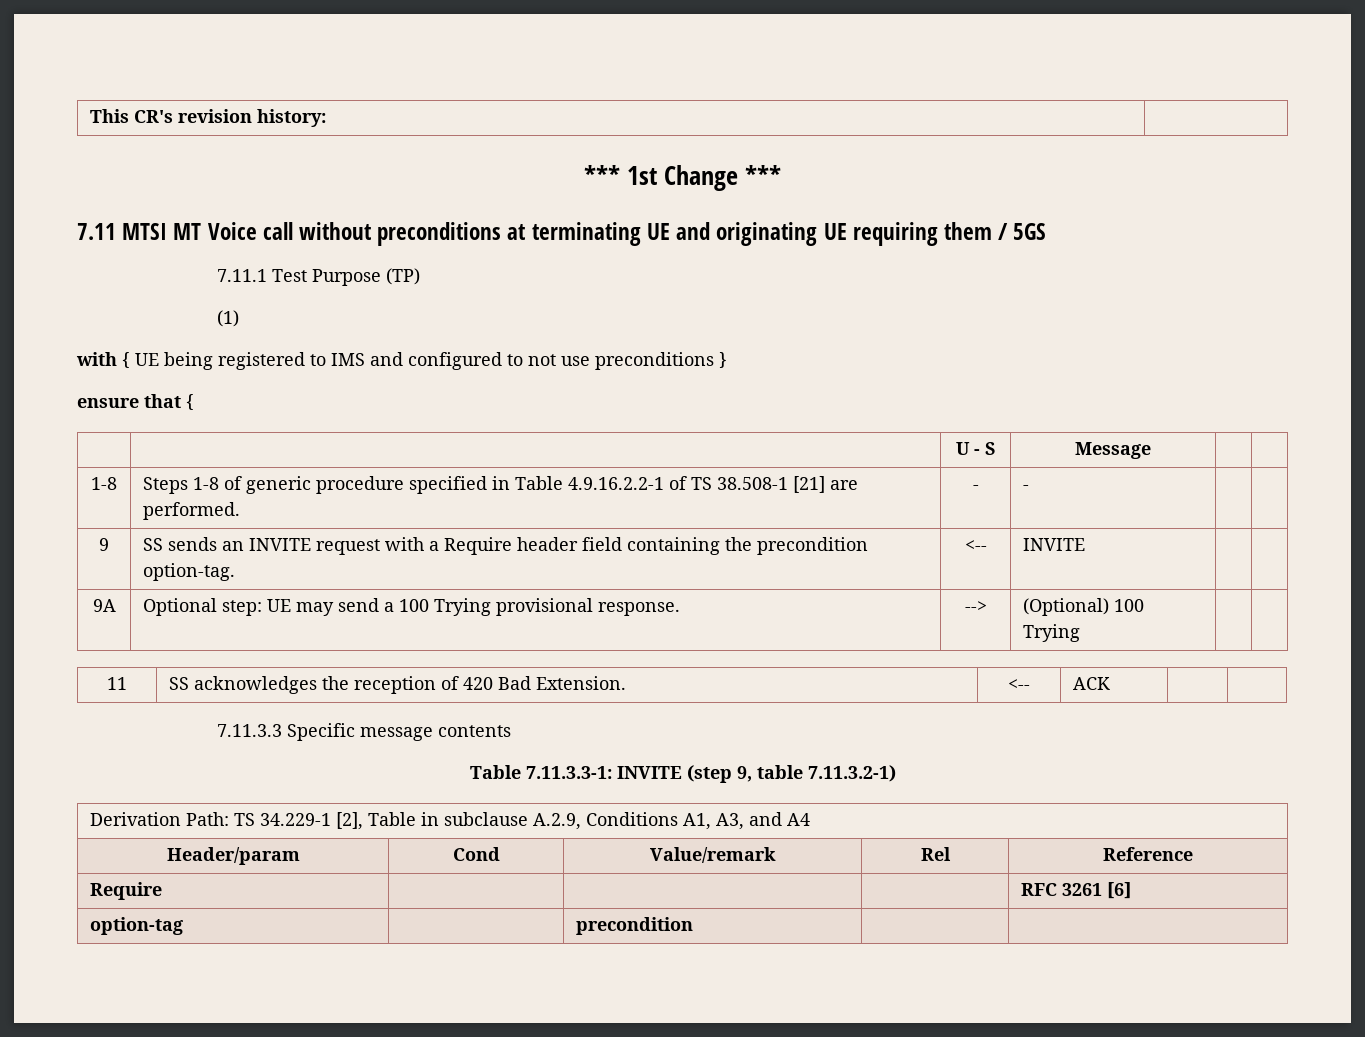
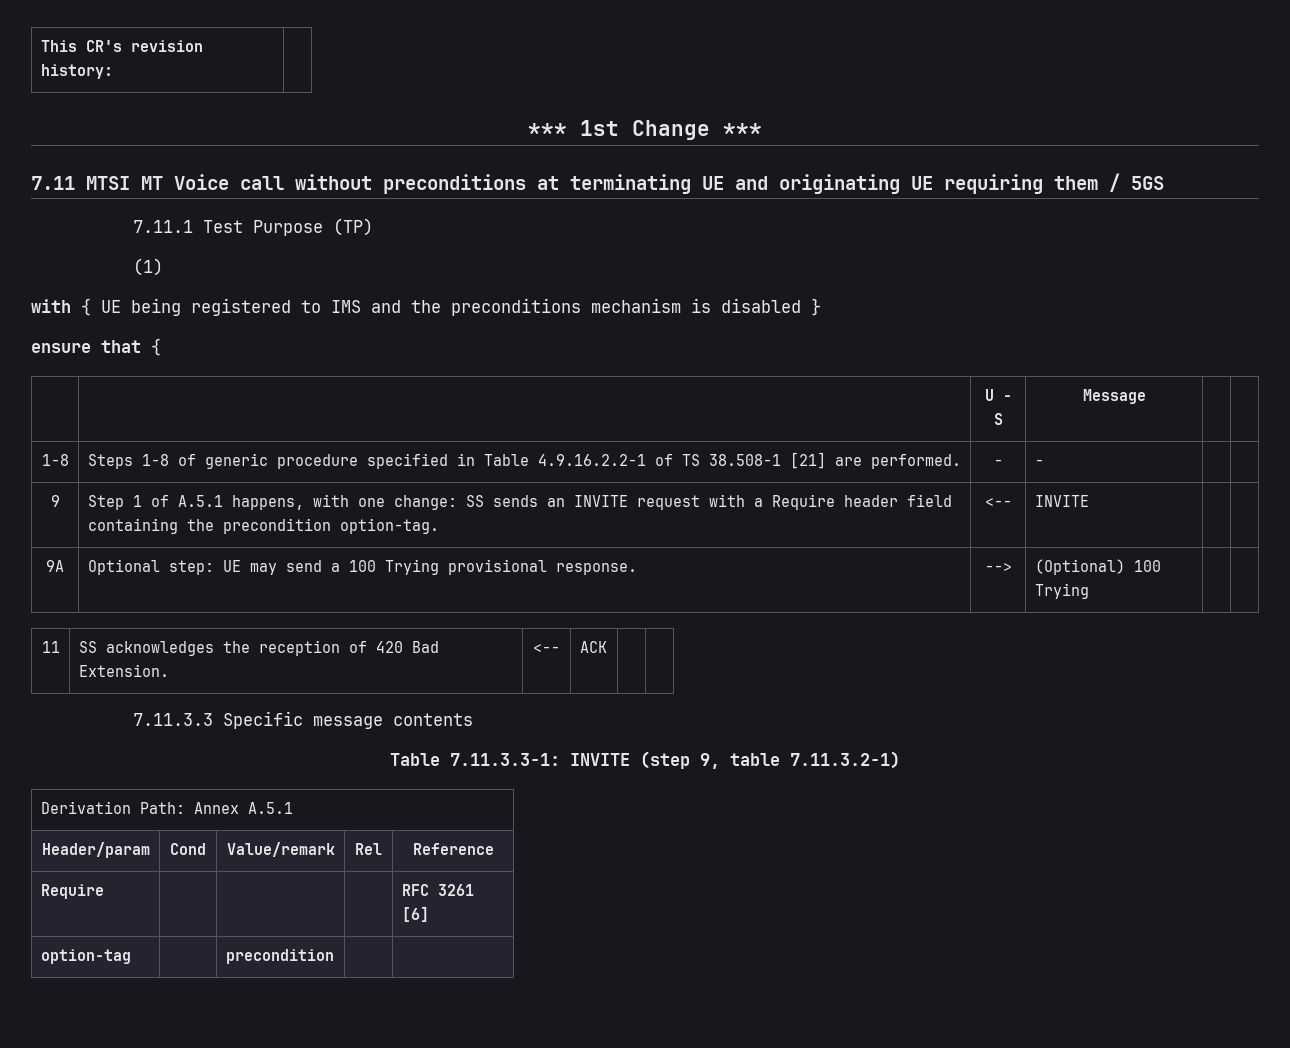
- with { UE being registered to IMS and configured to not use preconditions }
+ with { UE being registered to IMS and the preconditions mechanism is disabled }
- 9 | SS sends an INVITE request with a Require header field containing the precondition option-tag. | <-- | INVITE | |
+ 9 | Step 1 of A.5.1 happens, with one change: SS sends an INVITE request with a Require header field containing the precondition option-tag. | <-- | INVITE | |
- Derivation Path: TS 34.229-1 [2], Table in subclause A.2.9, Conditions A1, A3, and A4
+ Derivation Path: Annex A.5.1

